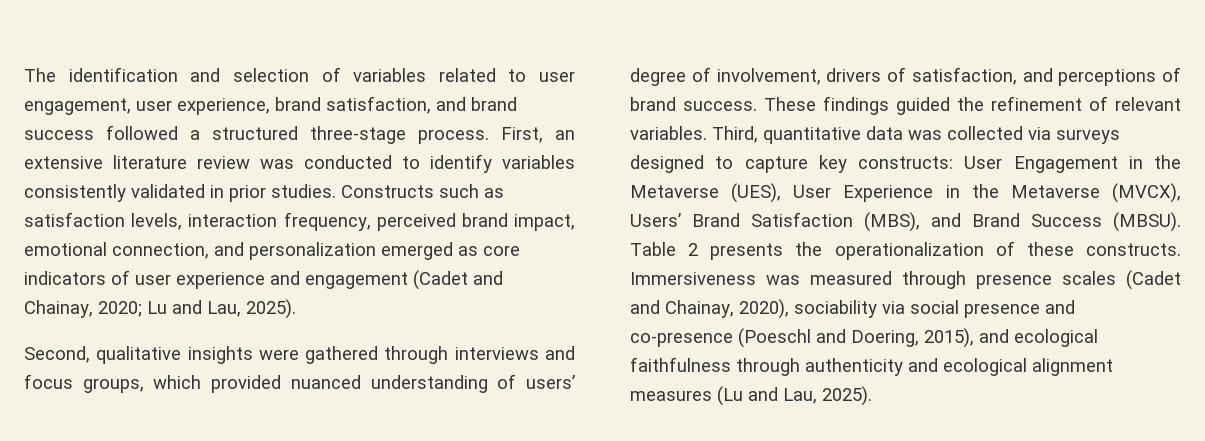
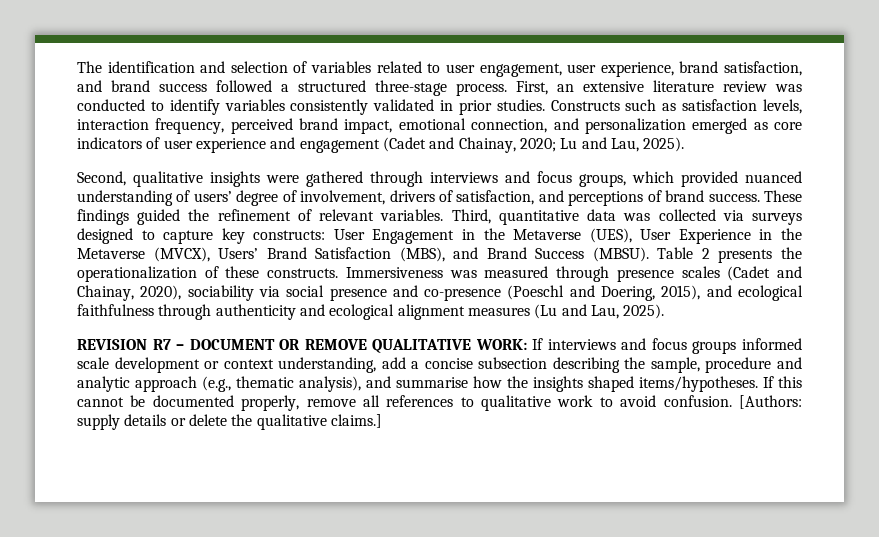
+ REVISION R7 – DOCUMENT OR REMOVE QUALITATIVE WORK: If interviews and focus groups informed scale development or context understanding, add a concise subsection describing the sample, procedure and analytic approach (e.g., thematic analysis), and summarise how the insights shaped items/hypotheses. If this cannot be documented properly, remove all references to qualitative work to avoid confusion. [Authors: supply details or delete the qualitative claims.]

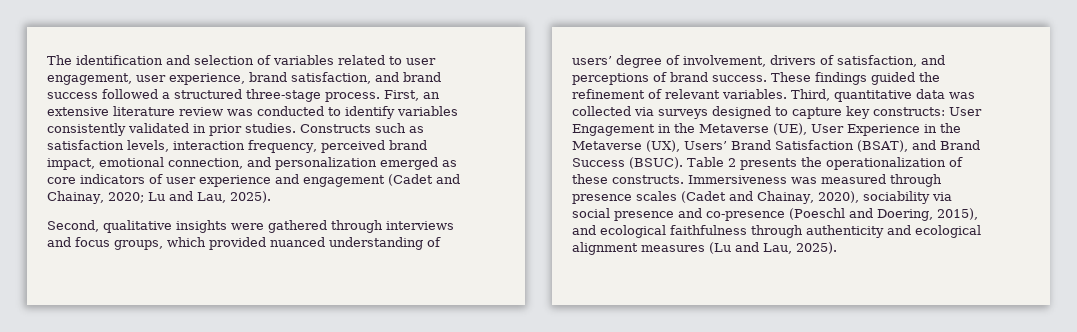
- Third, quantitative data was collected via surveys designed to capture key constructs: User Engagement in the Metaverse (UES), User Experience in the Metaverse (MVCX), Users’ Brand Satisfaction (MBS), and Brand Success (MBSU).
+ Third, quantitative data was collected via surveys designed to capture key constructs: User Engagement in the Metaverse (UE), User Experience in the Metaverse (UX), Users’ Brand Satisfaction (BSAT), and Brand Success (BSUC).
- REVISION R7 – DOCUMENT OR REMOVE QUALITATIVE WORK: If interviews and focus groups informed scale development or context understanding, add a concise subsection describing the sample, procedure and analytic approach (e.g., thematic analysis), and summarise how the insights shaped items/hypotheses. If this cannot be documented properly, remove all references to qualitative work to avoid confusion. [Authors: supply details or delete the qualitative claims.]

